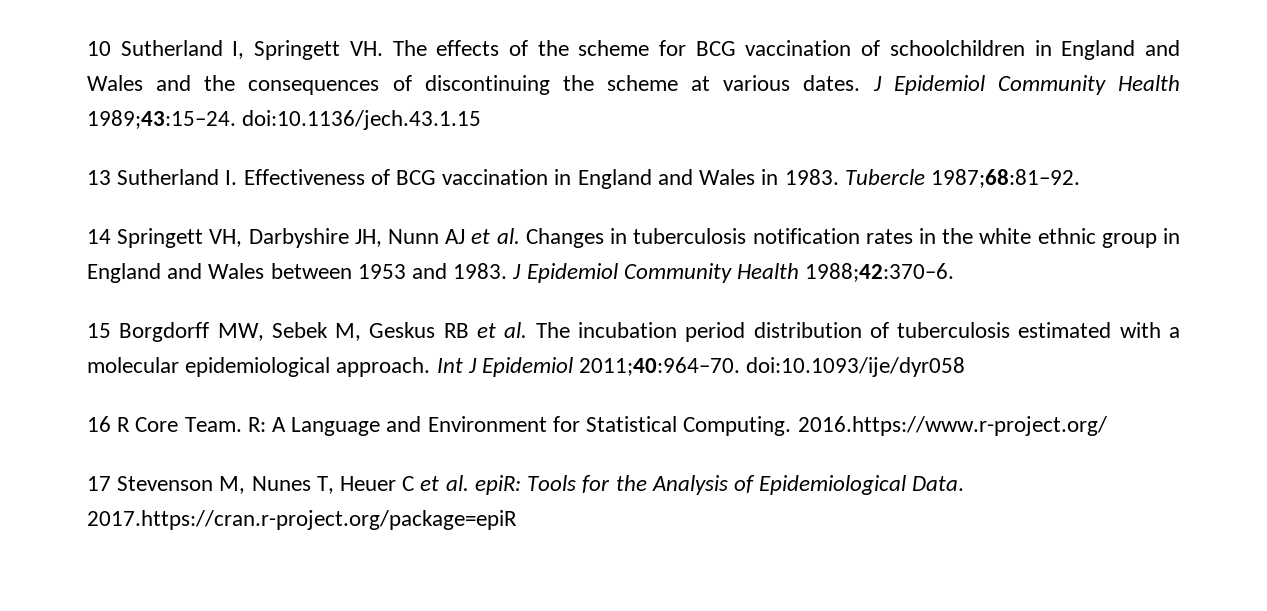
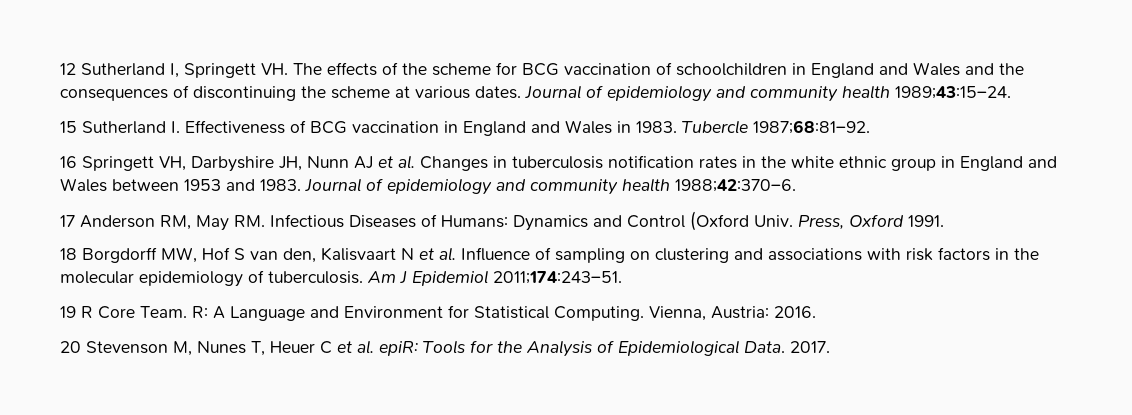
- 10 Sutherland I, Springett VH. The effects of the scheme for BCG vaccination of schoolchildren in England and Wales and the consequences of discontinuing the scheme at various dates.
+ 12 Sutherland I, Springett VH. The effects of the scheme for BCG vaccination of schoolchildren in England and Wales and the consequences of discontinuing the scheme at various dates.
- J Epidemiol Community Health 1989;43:15–24. doi:10.1136/jech.43.1.15
- 13 Sutherland I. Effectiveness of BCG vaccination in England and Wales in 1983.
+ Journal of epidemiology and community health 1989;43:15–24.
+ 15 Sutherland I. Effectiveness of BCG vaccination in England and Wales in 1983.
- 14 Springett VH, Darbyshire JH, Nunn AJ et al. Changes in tuberculosis notification rates in the white ethnic group in England and Wales between 1953 and 1983.
+ 16 Springett VH, Darbyshire JH, Nunn AJ et al. Changes in tuberculosis notification rates in the white ethnic group in England and Wales between 1953 and 1983.
- J Epidemiol Community Health 1988;42:370–6.
- 15 Borgdorff MW, Sebek M, Geskus RB et al. The incubation period distribution of tuberculosis estimated with a molecular epidemiological approach. Int J Epidemiol 2011;40:964–70. doi:10.1093/ije/dyr058
- 16 R Core Team.
+ Journal of epidemiology and community health 1988;42:370–6.
+ 17 Anderson RM, May RM. Infectious Diseases of Humans: Dynamics and Control (Oxford Univ. Press, Oxford 1991.
+ 18 Borgdorff MW, Hof S van den, Kalisvaart N et al. Influence of sampling on clustering and associations with risk factors in the molecular epidemiology of tuberculosis. Am J Epidemiol 2011;174:243–51.
+ 19 R Core Team.
- 2016.https://www.r-project.org/
- 17 Stevenson M, Nunes T, Heuer C et al. epiR: Tools for the Analysis of Epidemiological Data.
+ Vienna, Austria: 2016.
+ 20 Stevenson M, Nunes T, Heuer C et al. epiR: Tools for the Analysis of Epidemiological Data.
- 2017.https://cran.r-project.org/package=epiR
+ 2017.

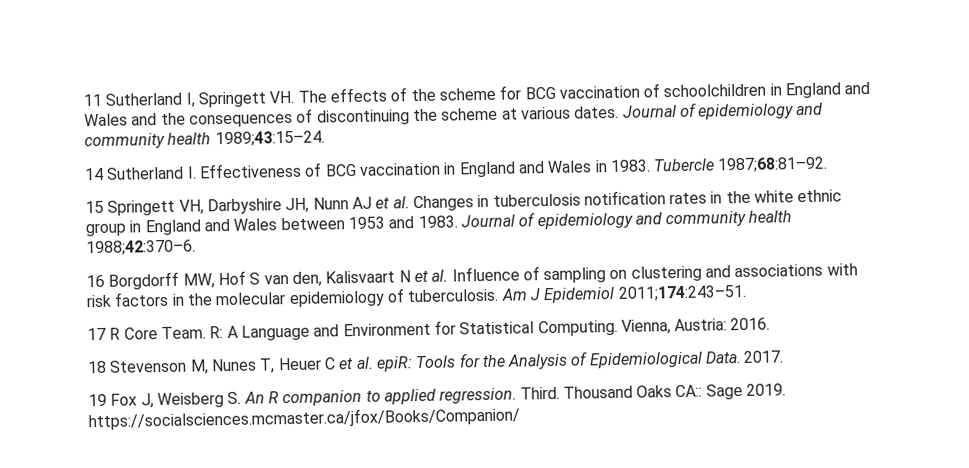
- 12 Sutherland I, Springett VH. The effects of the scheme for BCG vaccination of schoolchildren in England and Wales and the consequences of discontinuing the scheme at various dates.
+ 11 Sutherland I, Springett VH. The effects of the scheme for BCG vaccination of schoolchildren in England and Wales and the consequences of discontinuing the scheme at various dates.
- 15 Sutherland I. Effectiveness of BCG vaccination in England and Wales in 1983.
+ 14 Sutherland I. Effectiveness of BCG vaccination in England and Wales in 1983.
- 16 Springett VH, Darbyshire JH, Nunn AJ et al. Changes in tuberculosis notification rates in the white ethnic group in England and Wales between 1953 and 1983.
+ 15 Springett VH, Darbyshire JH, Nunn AJ et al. Changes in tuberculosis notification rates in the white ethnic group in England and Wales between 1953 and 1983.
- 17 Anderson RM, May RM. Infectious Diseases of Humans: Dynamics and Control (Oxford Univ. Press, Oxford 1991.
- 18 Borgdorff MW, Hof S van den, Kalisvaart N et al. Influence of sampling on clustering and associations with risk factors in the molecular epidemiology of tuberculosis.
+ 16 Borgdorff MW, Hof S van den, Kalisvaart N et al. Influence of sampling on clustering and associations with risk factors in the molecular epidemiology of tuberculosis.
- 19 R Core Team.
+ 17 R Core Team.
- 20 Stevenson M, Nunes T, Heuer C et al. epiR: Tools for the Analysis of Epidemiological Data.
+ 18 Stevenson M, Nunes T, Heuer C et al. epiR: Tools for the Analysis of Epidemiological Data.
+ 19 Fox J, Weisberg S. An R companion to applied regression. Third. Thousand Oaks CA:: Sage 2019. https://socialsciences.mcmaster.ca/jfox/Books/Companion/

